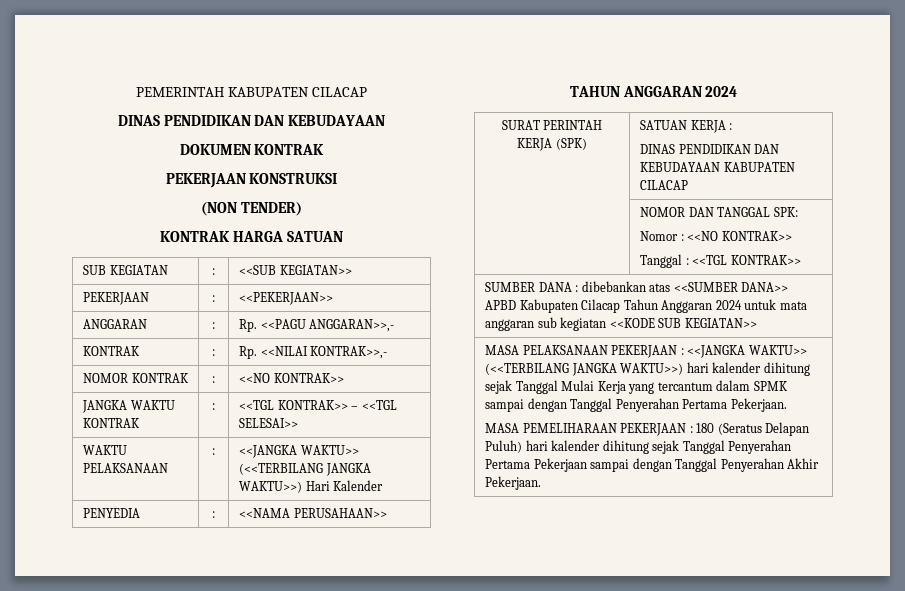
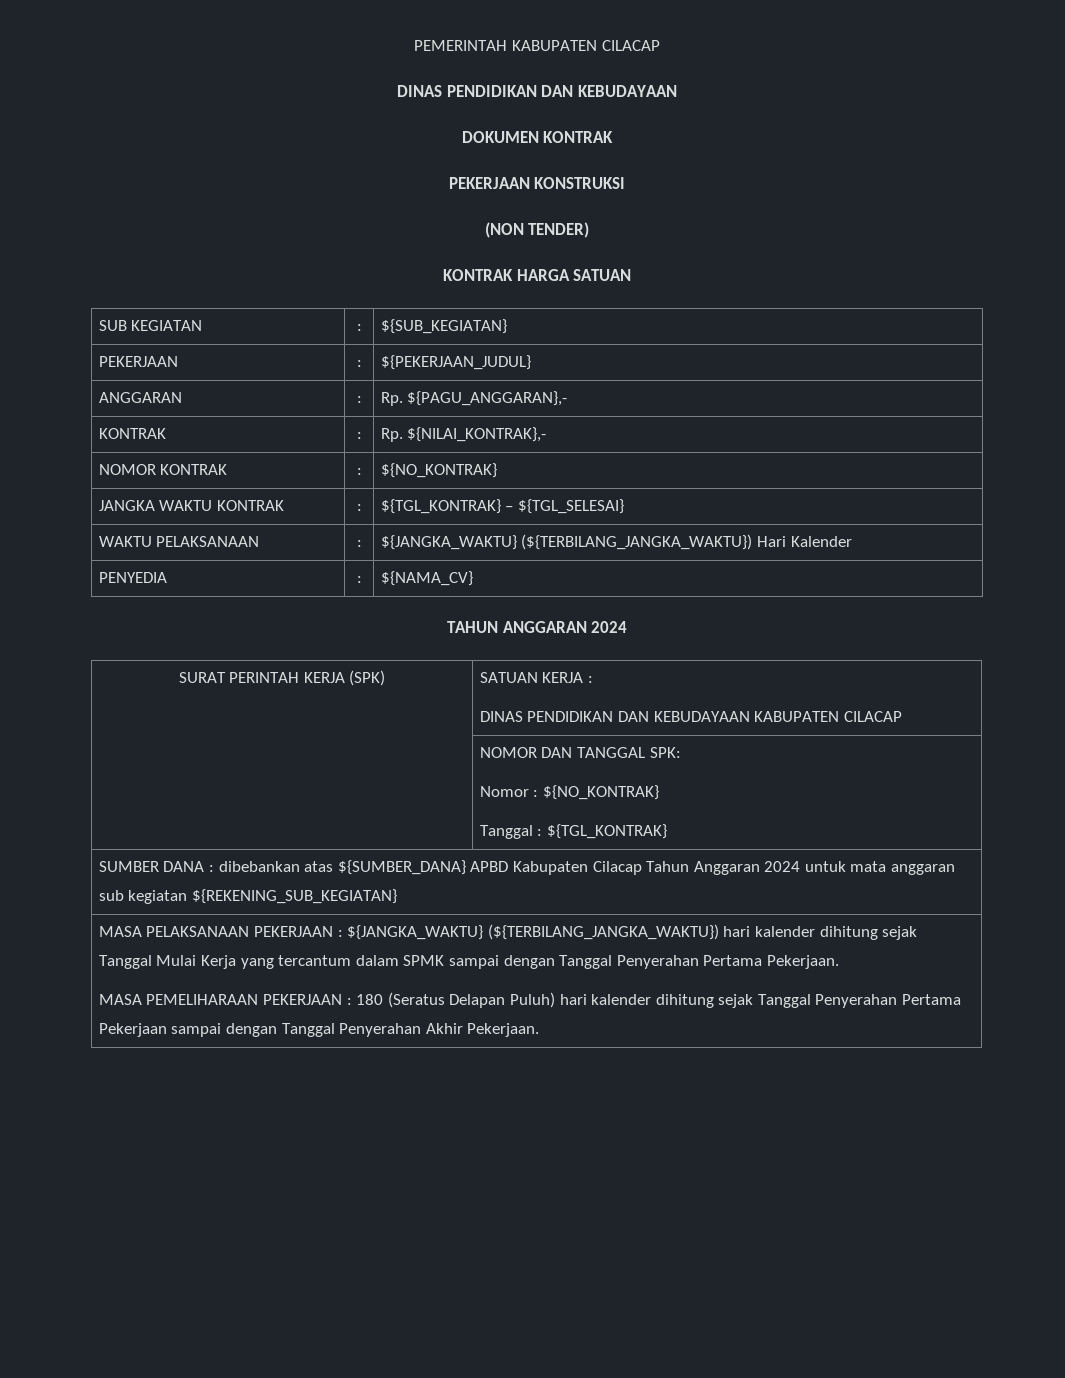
- SUB KEGIATAN | : | <<SUB KEGIATAN>>
+ SUB KEGIATAN | : | ${SUB_KEGIATAN}
- PEKERJAAN | : | <<PEKERJAAN>>
+ PEKERJAAN | : | ${PEKERJAAN_JUDUL}
- ANGGARAN | : | Rp. <<PAGU ANGGARAN>>,-
+ ANGGARAN | : | Rp. ${PAGU_ANGGARAN},-
- KONTRAK | : | Rp. <<NILAI KONTRAK>>,-
+ KONTRAK | : | Rp. ${NILAI_KONTRAK},-
- NOMOR KONTRAK | : | <<NO KONTRAK>>
+ NOMOR KONTRAK | : | ${NO_KONTRAK}
- JANGKA WAKTU KONTRAK | : | <<TGL KONTRAK>> – <<TGL SELESAI>>
- WAKTU PELAKSANAAN | : | <<JANGKA WAKTU>> (<<TERBILANG JANGKA WAKTU>>) Hari Kalender
+ JANGKA WAKTU KONTRAK | : | ${TGL_KONTRAK} – ${TGL_SELESAI}
+ WAKTU PELAKSANAAN | : | ${JANGKA_WAKTU} (${TERBILANG_JANGKA_WAKTU}) Hari Kalender
- PENYEDIA | : | <<NAMA PERUSAHAAN>>
+ PENYEDIA | : | ${NAMA_CV}
  | NOMOR DAN TANGGAL SPK:
- Nomor : <<NO KONTRAK>>
- Tanggal : <<TGL KONTRAK>>
+ Nomor : ${NO_KONTRAK}
+ Tanggal : ${TGL_KONTRAK}
- SUMBER DANA : dibebankan atas <<SUMBER DANA>> APBD Kabupaten Cilacap Tahun Anggaran 2024 untuk mata anggaran sub kegiatan <<KODE SUB KEGIATAN>>
+ SUMBER DANA : dibebankan atas ${SUMBER_DANA} APBD Kabupaten Cilacap Tahun Anggaran 2024 untuk mata anggaran sub kegiatan ${REKENING_SUB_KEGIATAN}
- MASA PELAKSANAAN PEKERJAAN : <<JANGKA WAKTU>> (<<TERBILANG JANGKA WAKTU>>) hari kalender dihitung sejak Tanggal Mulai Kerja yang tercantum dalam SPMK sampai dengan Tanggal Penyerahan Pertama Pekerjaan.
+ MASA PELAKSANAAN PEKERJAAN : ${JANGKA_WAKTU} (${TERBILANG_JANGKA_WAKTU}) hari kalender dihitung sejak Tanggal Mulai Kerja yang tercantum dalam SPMK sampai dengan Tanggal Penyerahan Pertama Pekerjaan.

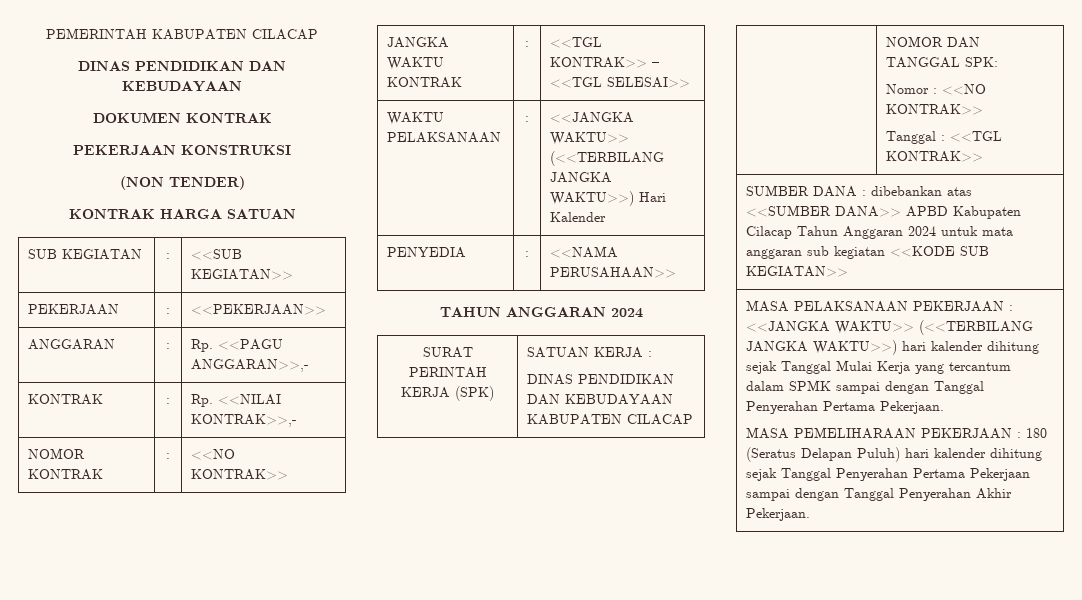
- SUB KEGIATAN | : | ${SUB_KEGIATAN}
+ SUB KEGIATAN | : | <<SUB KEGIATAN>>
- PEKERJAAN | : | ${PEKERJAAN_JUDUL}
+ PEKERJAAN | : | <<PEKERJAAN>>
- ANGGARAN | : | Rp. ${PAGU_ANGGARAN},-
+ ANGGARAN | : | Rp. <<PAGU ANGGARAN>>,-
- KONTRAK | : | Rp. ${NILAI_KONTRAK},-
+ KONTRAK | : | Rp. <<NILAI KONTRAK>>,-
- NOMOR KONTRAK | : | ${NO_KONTRAK}
+ NOMOR KONTRAK | : | <<NO KONTRAK>>
- JANGKA WAKTU KONTRAK | : | ${TGL_KONTRAK} – ${TGL_SELESAI}
- WAKTU PELAKSANAAN | : | ${JANGKA_WAKTU} (${TERBILANG_JANGKA_WAKTU}) Hari Kalender
+ JANGKA WAKTU KONTRAK | : | <<TGL KONTRAK>> – <<TGL SELESAI>>
+ WAKTU PELAKSANAAN | : | <<JANGKA WAKTU>> (<<TERBILANG JANGKA WAKTU>>) Hari Kalender
- PENYEDIA | : | ${NAMA_CV}
+ PENYEDIA | : | <<NAMA PERUSAHAAN>>
  | NOMOR DAN TANGGAL SPK:
- Nomor : ${NO_KONTRAK}
- Tanggal : ${TGL_KONTRAK}
+ Nomor : <<NO KONTRAK>>
+ Tanggal : <<TGL KONTRAK>>
- SUMBER DANA : dibebankan atas ${SUMBER_DANA} APBD Kabupaten Cilacap Tahun Anggaran 2024 untuk mata anggaran sub kegiatan ${REKENING_SUB_KEGIATAN}
+ SUMBER DANA : dibebankan atas <<SUMBER DANA>> APBD Kabupaten Cilacap Tahun Anggaran 2024 untuk mata anggaran sub kegiatan <<KODE SUB KEGIATAN>>
- MASA PELAKSANAAN PEKERJAAN : ${JANGKA_WAKTU} (${TERBILANG_JANGKA_WAKTU}) hari kalender dihitung sejak Tanggal Mulai Kerja yang tercantum dalam SPMK sampai dengan Tanggal Penyerahan Pertama Pekerjaan.
+ MASA PELAKSANAAN PEKERJAAN : <<JANGKA WAKTU>> (<<TERBILANG JANGKA WAKTU>>) hari kalender dihitung sejak Tanggal Mulai Kerja yang tercantum dalam SPMK sampai dengan Tanggal Penyerahan Pertama Pekerjaan.

